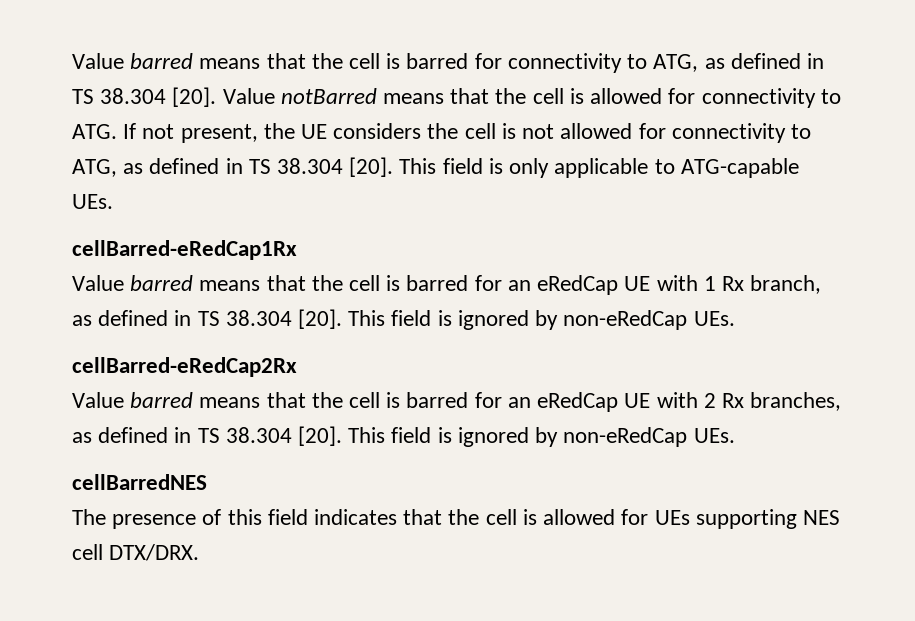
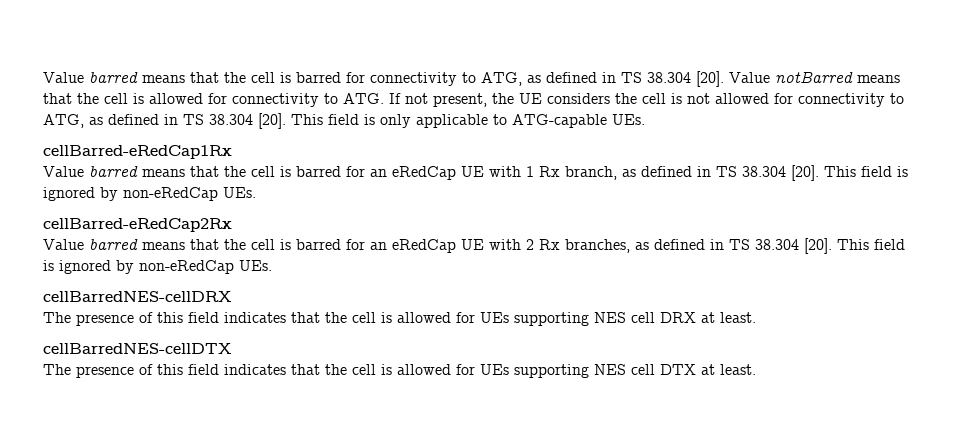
- cellBarredNES
+ cellBarredNES-cellDRX
- The presence of this field indicates that the cell is allowed for UEs supporting NES cell DTX/DRX.
+ The presence of this field indicates that the cell is allowed for UEs supporting NES cell DRX at least.
+ cellBarredNES-cellDTX
+ The presence of this field indicates that the cell is allowed for UEs supporting NES cell DTX at least.

